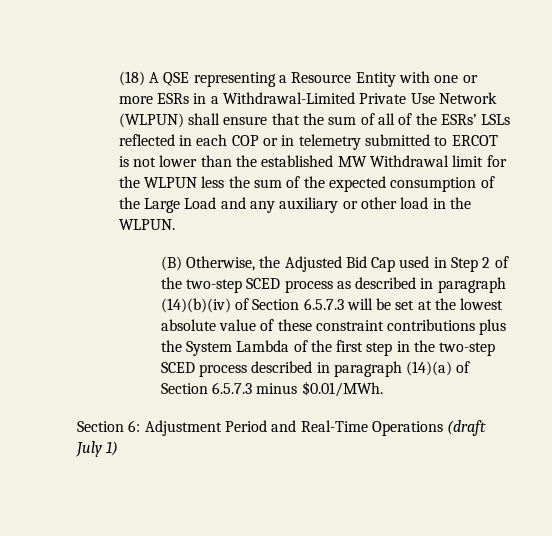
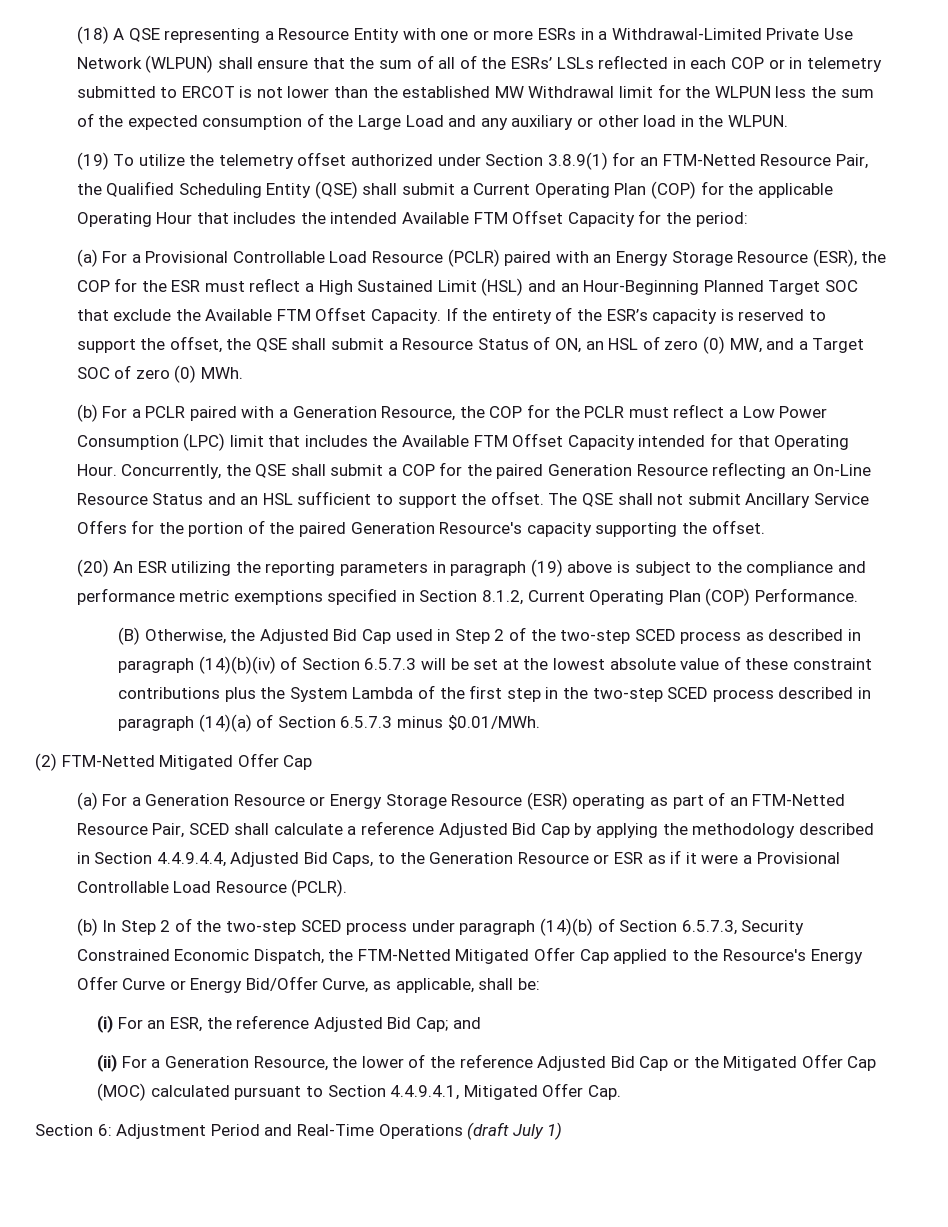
+ (19) To utilize the telemetry offset authorized under Section 3.8.9(1) for an FTM-Netted Resource Pair, the Qualified Scheduling Entity (QSE) shall submit a Current Operating Plan (COP) for the applicable Operating Hour that includes the intended Available FTM Offset Capacity for the period:
+ (a) For a Provisional Controllable Load Resource (PCLR) paired with an Energy Storage Resource (ESR), the COP for the ESR must reflect a High Sustained Limit (HSL) and an Hour-Beginning Planned Target SOC that exclude the Available FTM Offset Capacity. If the entirety of the ESR’s capacity is reserved to support the offset, the QSE shall submit a Resource Status of ON, an HSL of zero (0) MW, and a Target SOC of zero (0) MWh.
+ (b) For a PCLR paired with a Generation Resource, the COP for the PCLR must reflect a Low Power Consumption (LPC) limit that includes the Available FTM Offset Capacity intended for that Operating Hour. Concurrently, the QSE shall submit a COP for the paired Generation Resource reflecting an On-Line Resource Status and an HSL sufficient to support the offset. The QSE shall not submit Ancillary Service Offers for the portion of the paired Generation Resource's capacity supporting the offset.
+ (20) An ESR utilizing the reporting parameters in paragraph (19) above is subject to the compliance and performance metric exemptions specified in Section 8.1.2, Current Operating Plan (COP) Performance.
+ (2) FTM-Netted Mitigated Offer Cap
+ (a) For a Generation Resource or Energy Storage Resource (ESR) operating as part of an FTM-Netted Resource Pair, SCED shall calculate a reference Adjusted Bid Cap by applying the methodology described in Section 4.4.9.4.4, Adjusted Bid Caps, to the Generation Resource or ESR as if it were a Provisional Controllable Load Resource (PCLR).
+ (b) In Step 2 of the two-step SCED process under paragraph (14)(b) of Section 6.5.7.3, Security Constrained Economic Dispatch, the FTM-Netted Mitigated Offer Cap applied to the Resource's Energy Offer Curve or Energy Bid/Offer Curve, as applicable, shall be:
+ (i) For an ESR, the reference Adjusted Bid Cap; and
+ (ii) For a Generation Resource, the lower of the reference Adjusted Bid Cap or the Mitigated Offer Cap (MOC) calculated pursuant to Section 4.4.9.4.1, Mitigated Offer Cap.

